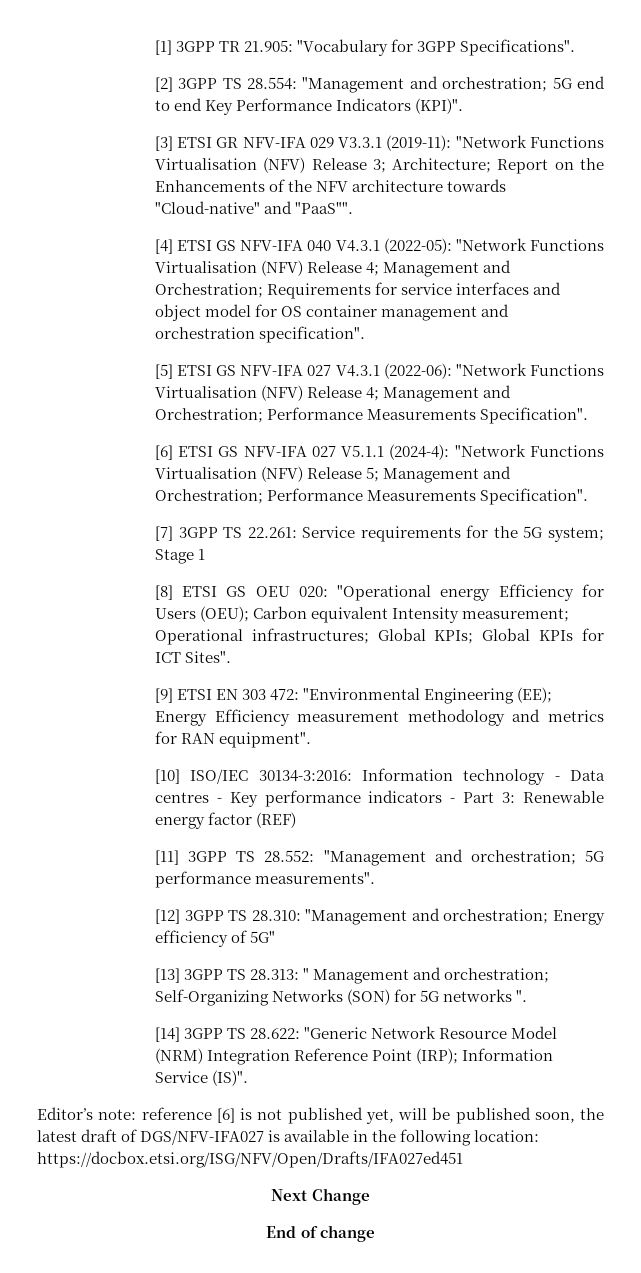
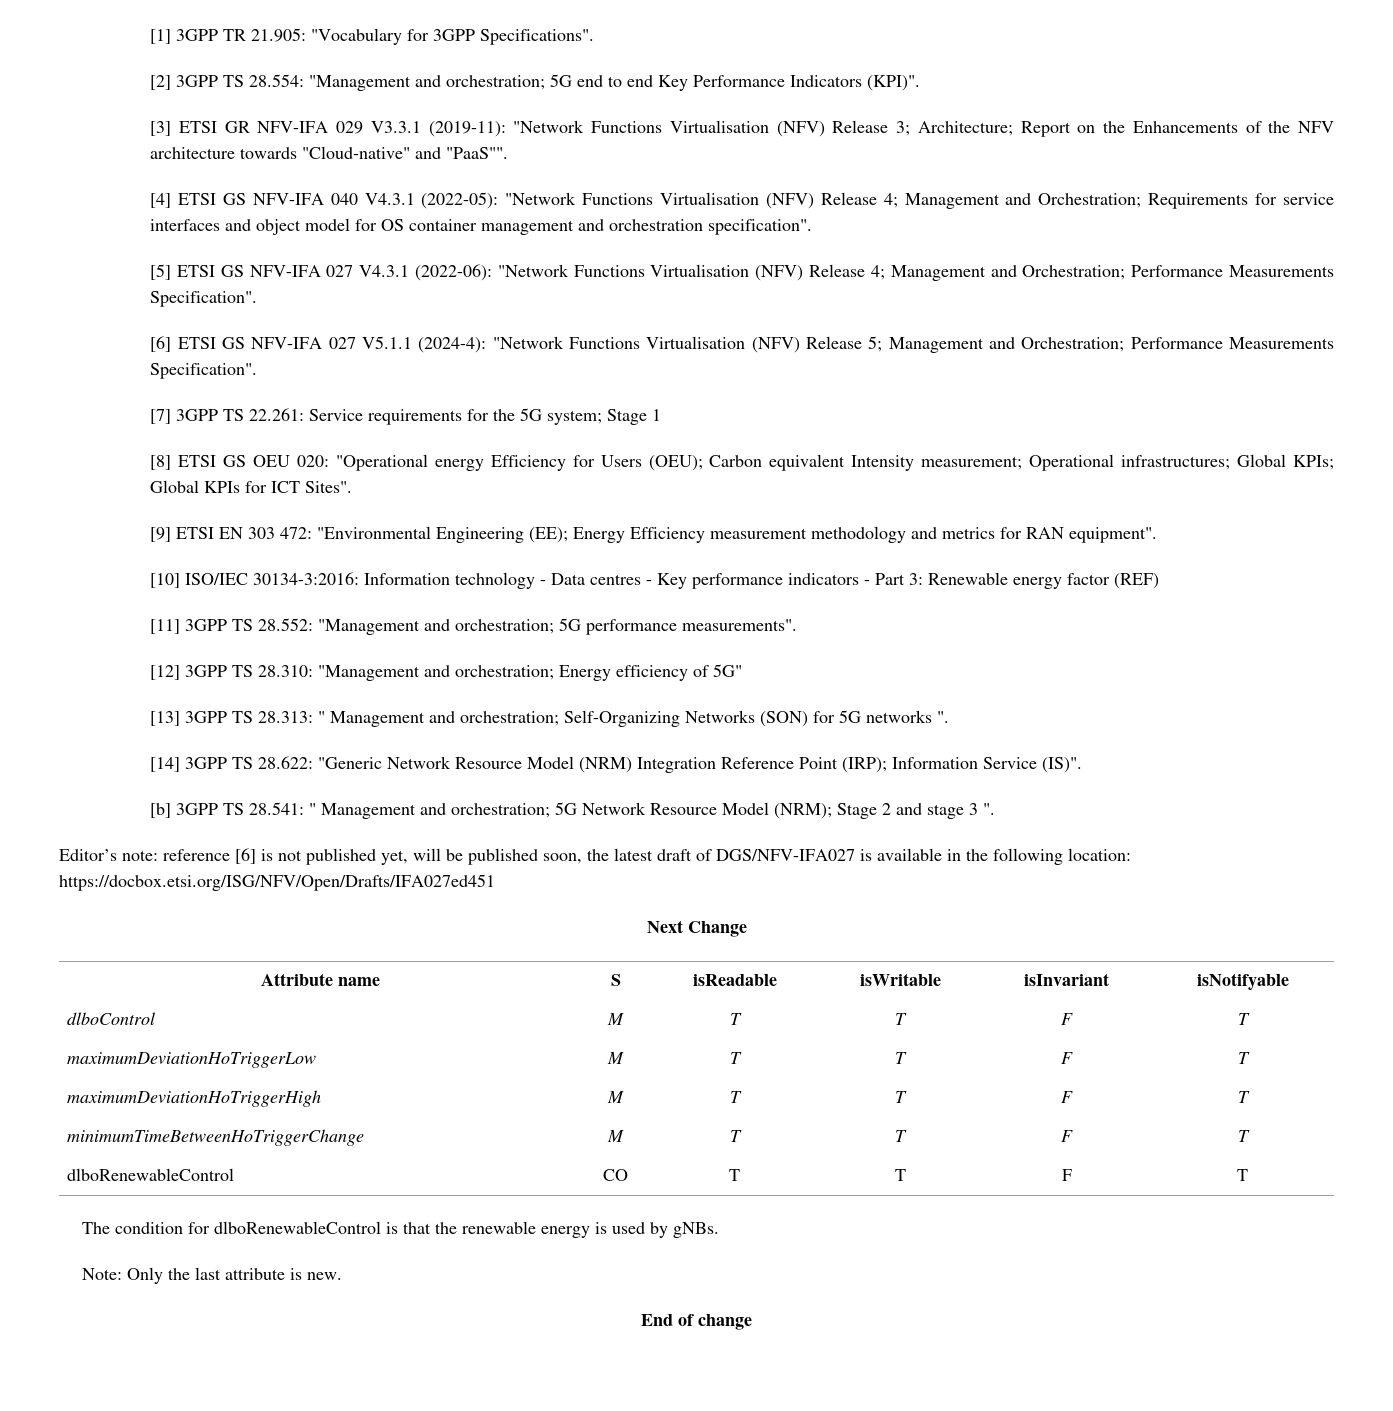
+ [b] 3GPP TS 28.541: " Management and orchestration; 5G Network Resource Model (NRM); Stage 2 and stage 3 ".
+ Attribute name | S | isReadable | isWritable | isInvariant | isNotifyable
+ dlboControl | M | T | T | F | T
+ maximumDeviationHoTriggerLow | M | T | T | F | T
+ maximumDeviationHoTriggerHigh | M | T | T | F | T
+ minimumTimeBetweenHoTriggerChange | M | T | T | F | T
+ dlboRenewableControl | CO | T | T | F | T
+ The condition for dlboRenewableControl is that the renewable energy is used by gNBs.
+ Note: Only the last attribute is new.

